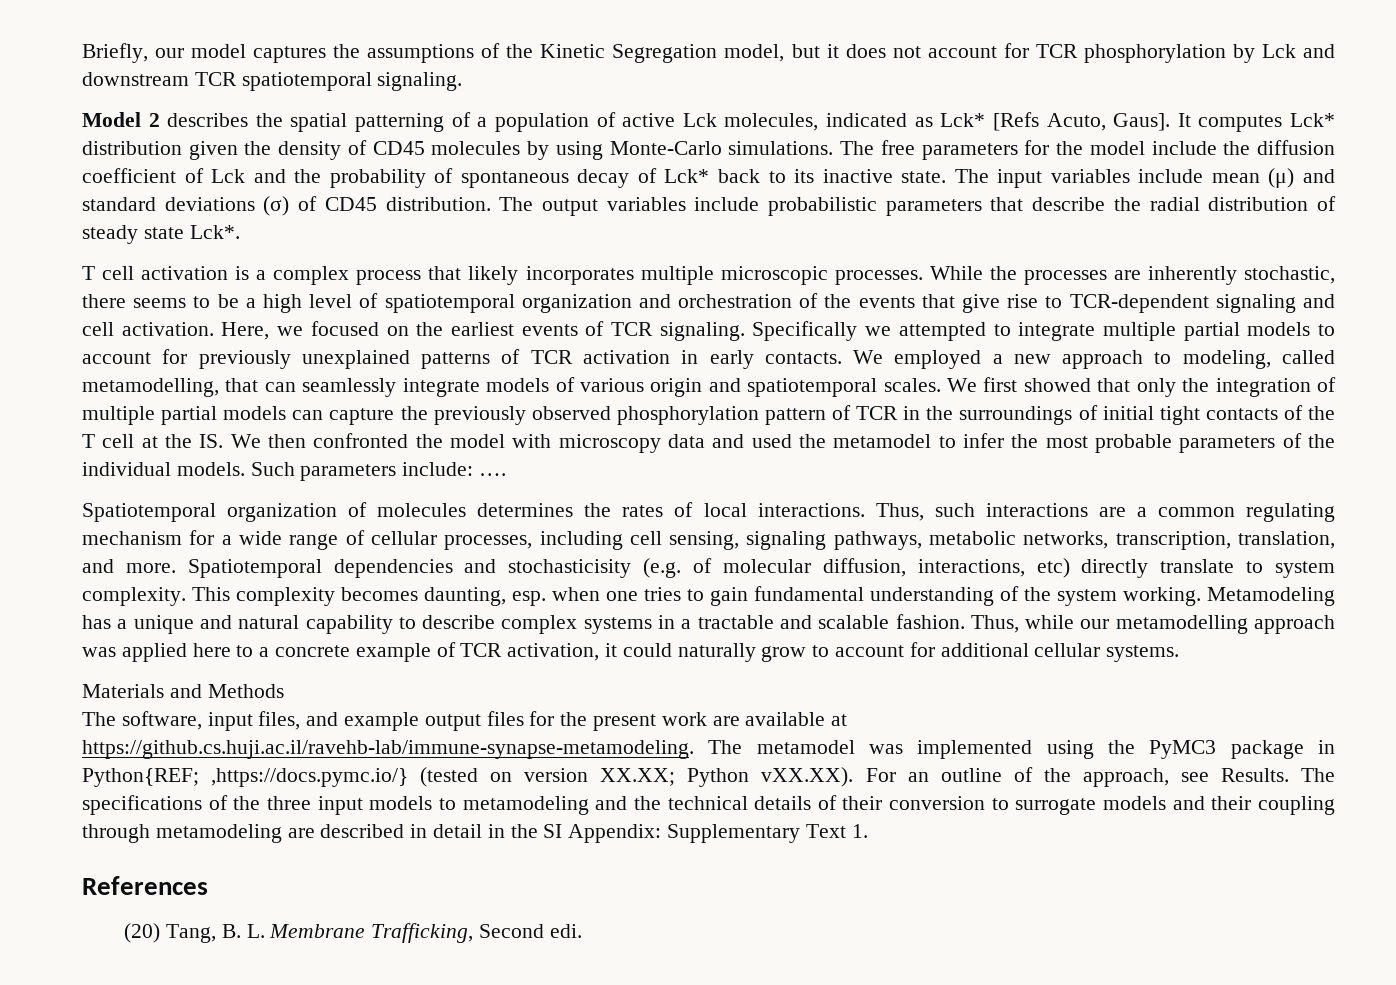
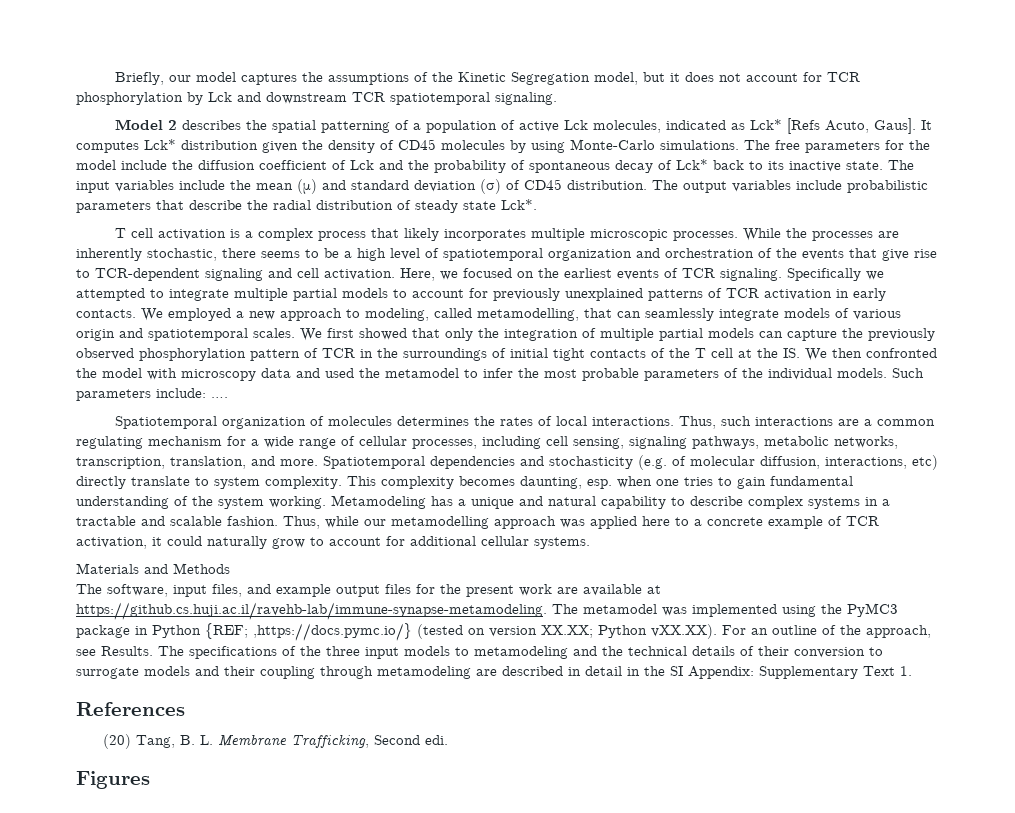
- The input variables include mean (μ) and standard deviations (σ) of CD45 distribution.
+ The input variables include the mean (μ) and standard deviation (σ) of CD45 distribution.
- Spatiotemporal dependencies and stochasticisity (e.g. of molecular diffusion, interactions, etc) directly translate to system complexity.
+ Spatiotemporal dependencies and stochasticity (e.g. of molecular diffusion, interactions, etc) directly translate to system complexity.
- The software, input files, and example output files for the present work are available at https://github.cs.huji.ac.il/ravehb-lab/immune-synapse-metamodeling. The metamodel was implemented using the PyMC3 package in Python{REF; ,https://docs.pymc.io/} (tested on version XX.XX; Python vXX.XX). For an outline of the approach, see Results.
+ The software, input files, and example output files for the present work are available at https://github.cs.huji.ac.il/ravehb-lab/immune-synapse-metamodeling. The metamodel was implemented using the PyMC3 package in Python {REF; ,https://docs.pymc.io/} (tested on version XX.XX; Python vXX.XX). For an outline of the approach, see Results.
+ Figures

